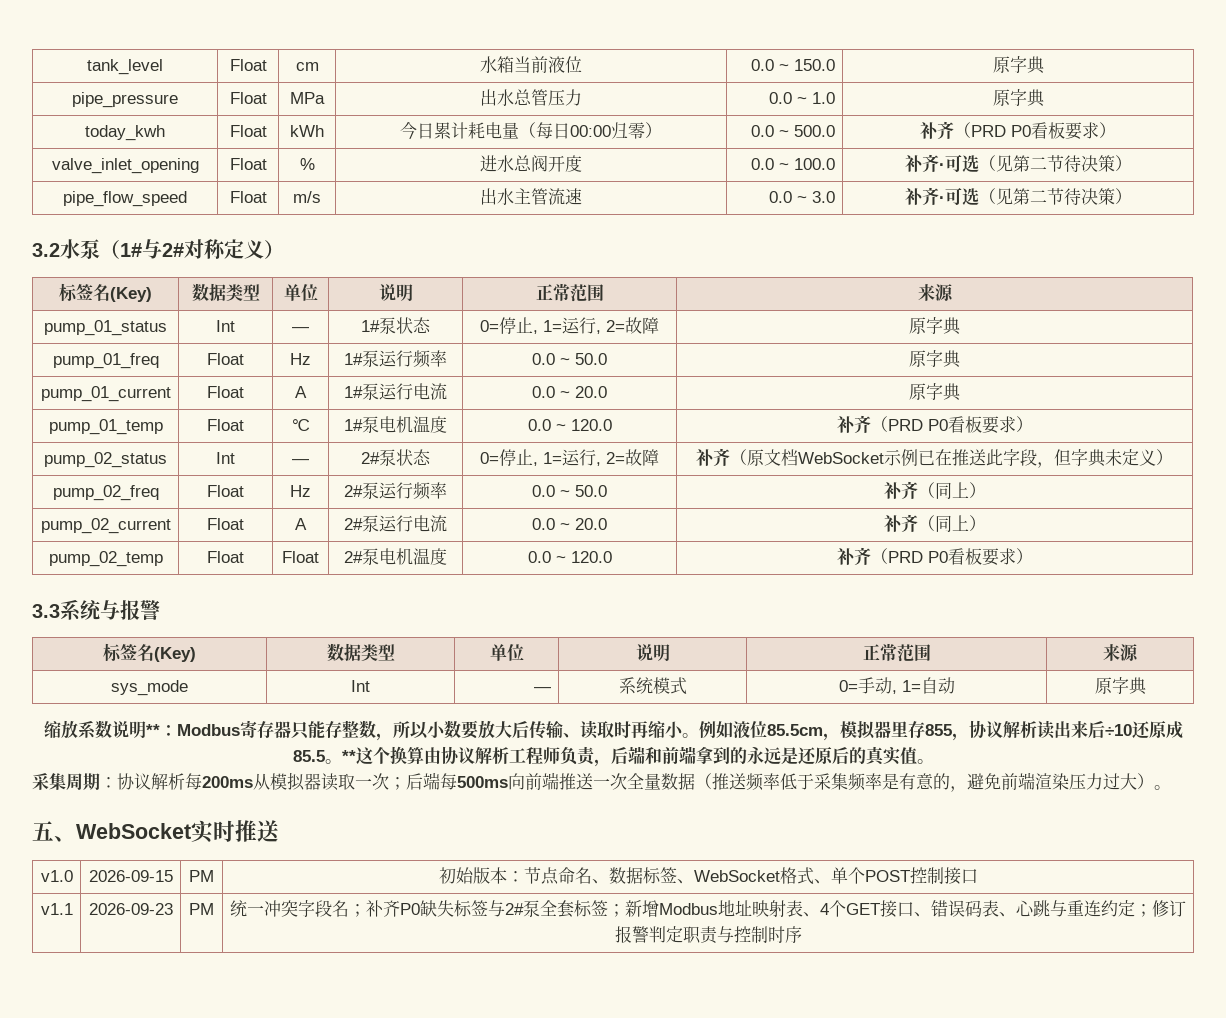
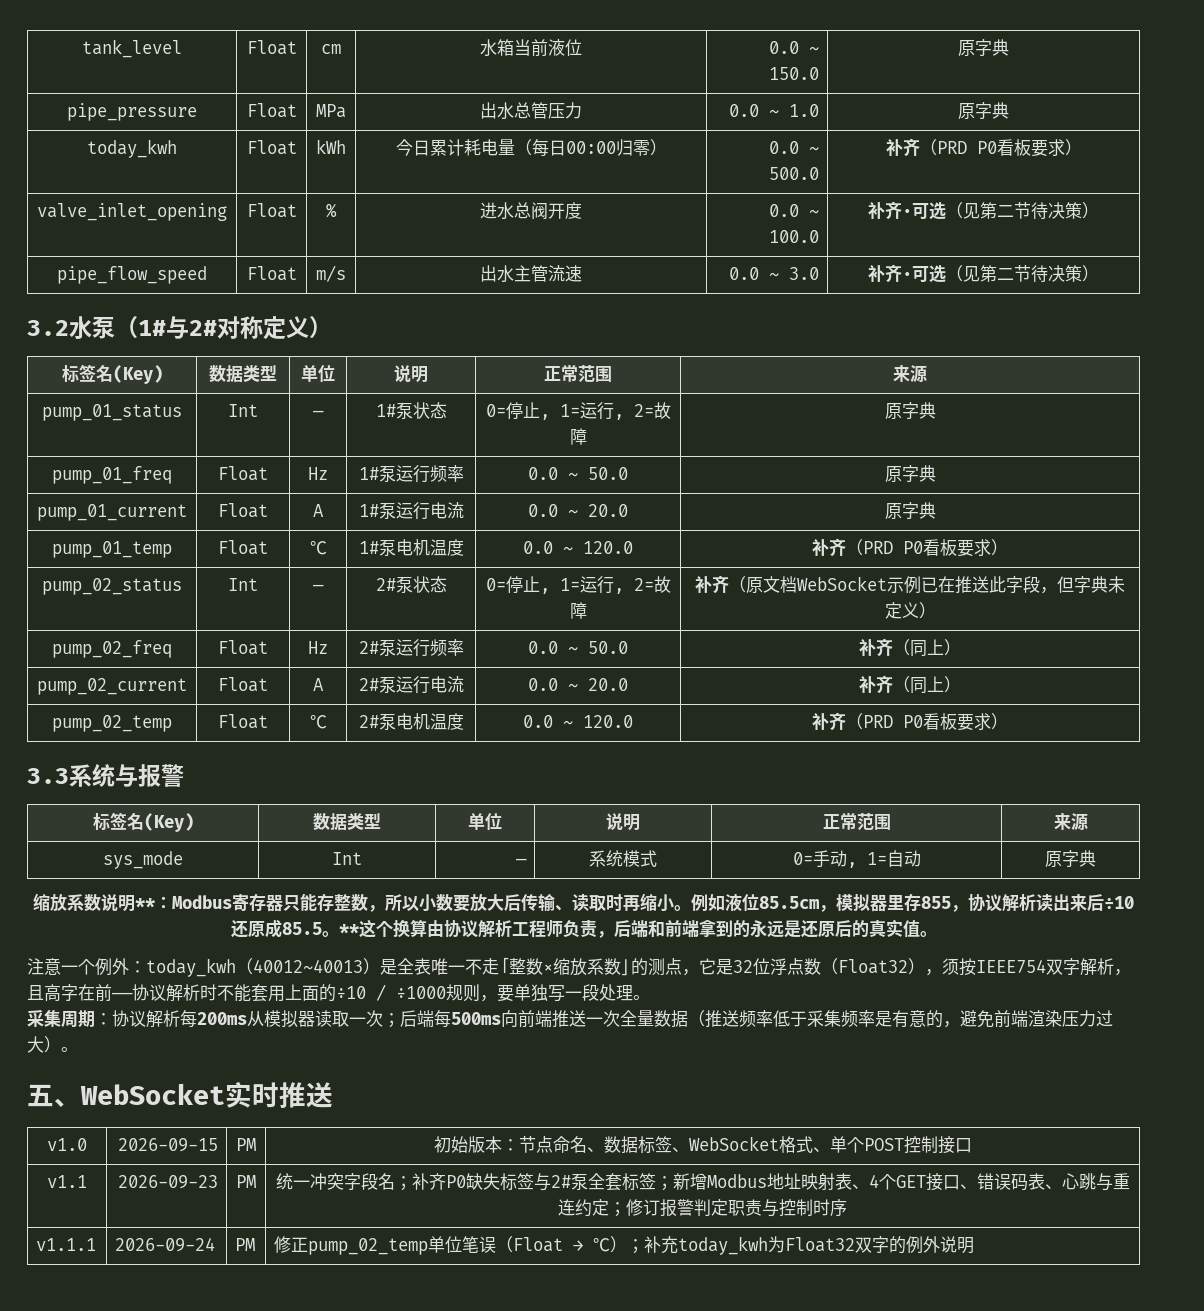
- pump_02_temp | Float | Float | 2#泵电机温度 | 0.0 ~ 120.0 | 补齐（PRD P0看板要求）
+ pump_02_temp | Float | ℃ | 2#泵电机温度 | 0.0 ~ 120.0 | 补齐（PRD P0看板要求）
+ 注意一个例外：today_kwh（40012~40013）是全表唯一不走「整数×缩放系数」的测点，它是32位浮点数（Float32），须按IEEE754双字解析，且高字在前——协议解析时不能套用上面的÷10 / ÷1000规则，要单独写一段处理。
+ v1.1.1 | 2026-09-24 | PM | 修正pump_02_temp单位笔误（Float → ℃）；补充today_kwh为Float32双字的例外说明

